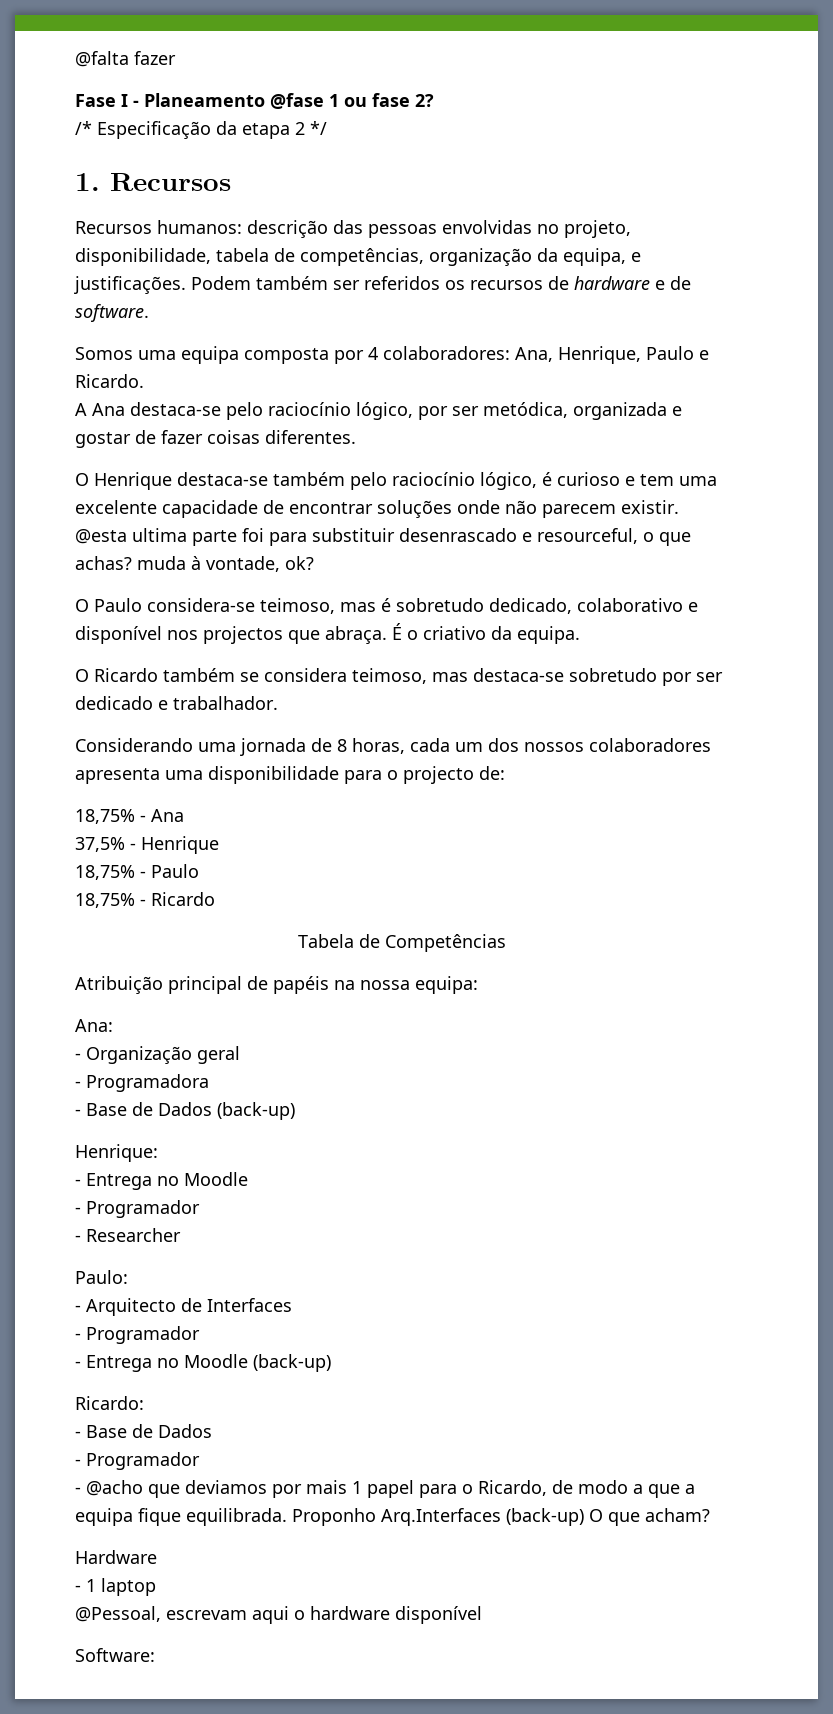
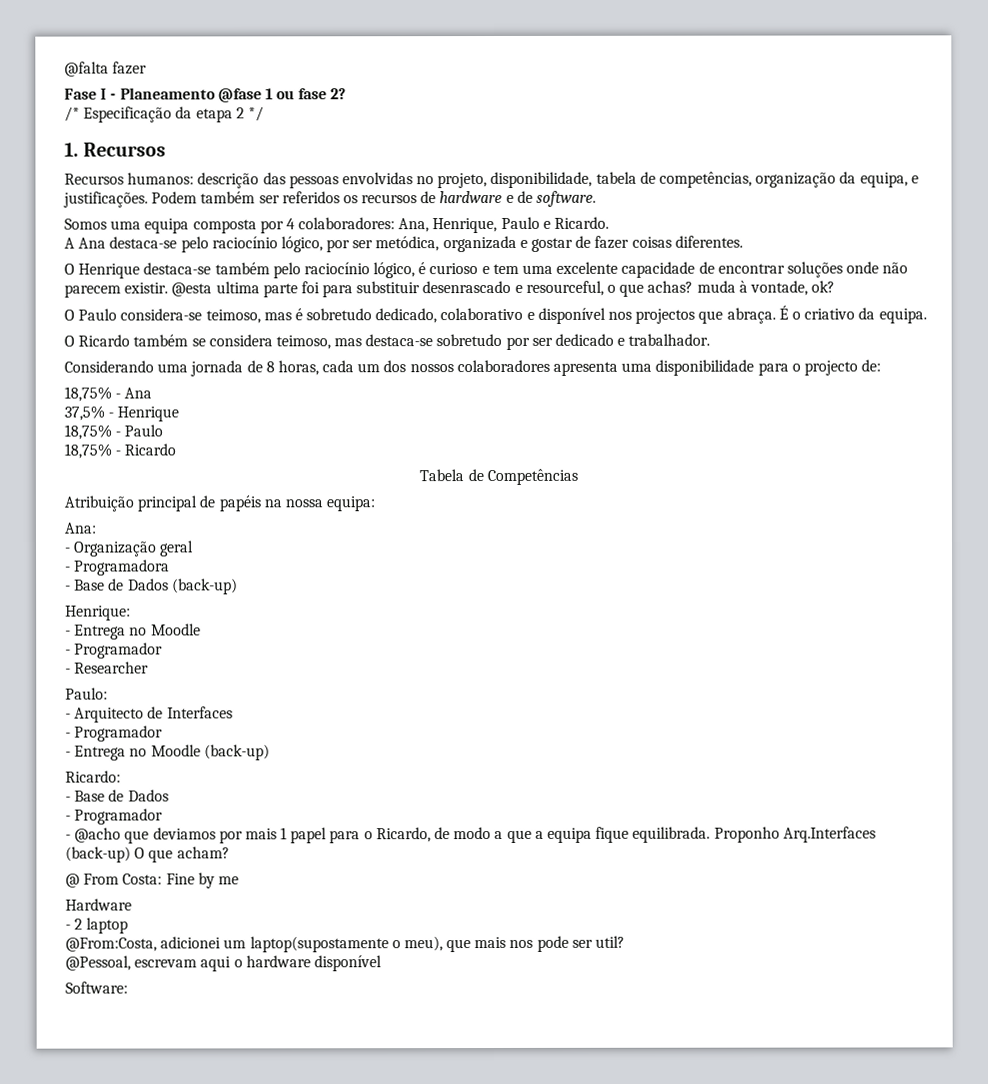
+ @ From Costa: Fine by me
- - 1 laptop
+ - 2 laptop
+ @From:Costa, adicionei um laptop(supostamente o meu), que mais nos pode ser util?

